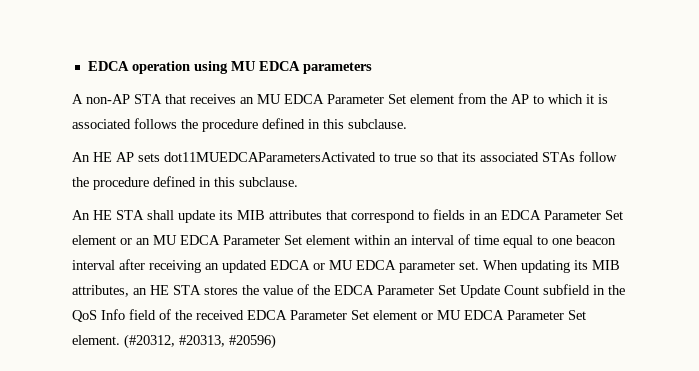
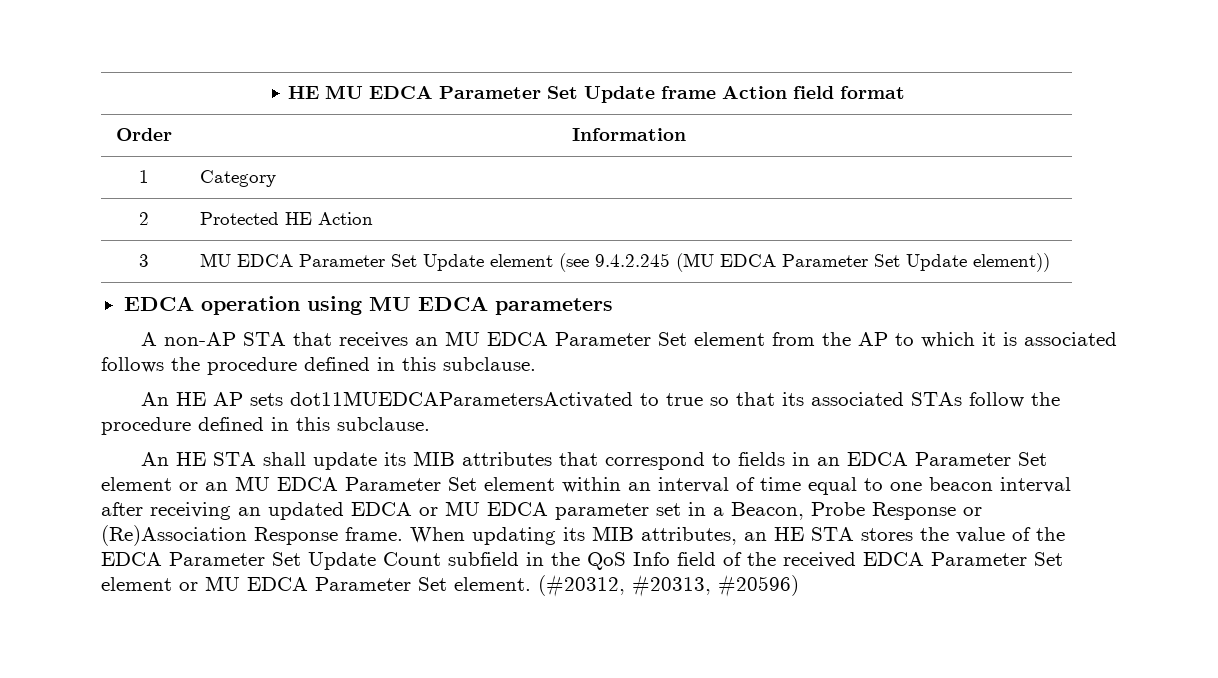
+ HE MU EDCA Parameter Set Update frame Action field format
+ Order | Information
+ 1 | Category
+ 2 | Protected HE Action
+ 3 | MU EDCA Parameter Set Update element (see 9.4.2.245 (MU EDCA Parameter Set Update element))
- An HE STA shall update its MIB attributes that correspond to fields in an EDCA Parameter Set element or an MU EDCA Parameter Set element within an interval of time equal to one beacon interval after receiving an updated EDCA or MU EDCA parameter set.
+ An HE STA shall update its MIB attributes that correspond to fields in an EDCA Parameter Set element or an MU EDCA Parameter Set element within an interval of time equal to one beacon interval after receiving an updated EDCA or MU EDCA parameter set in a Beacon, Probe Response or (Re)Association Response frame.

